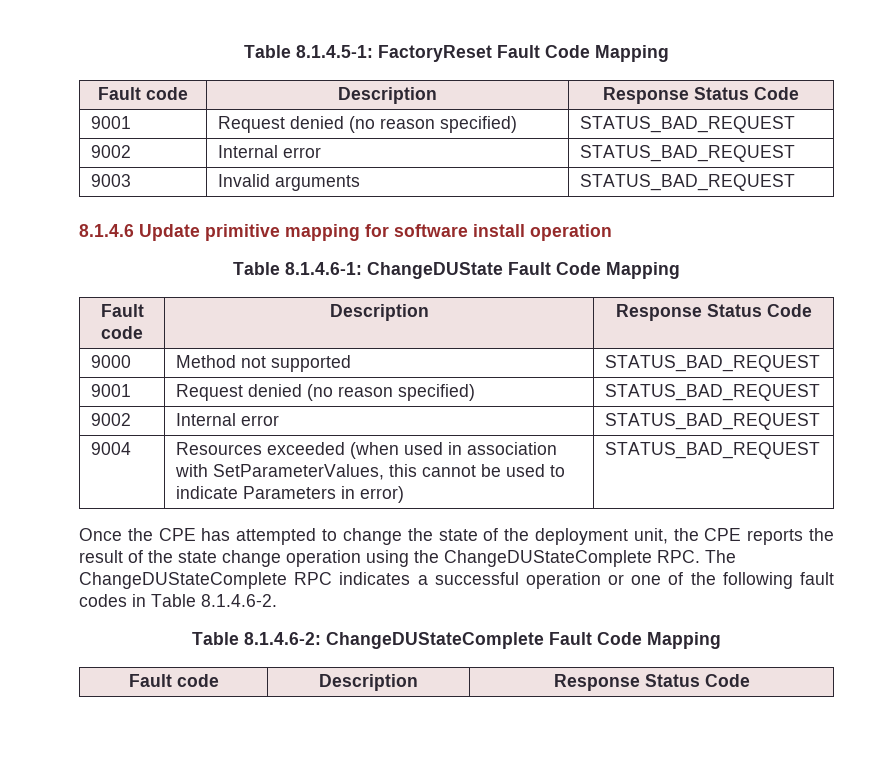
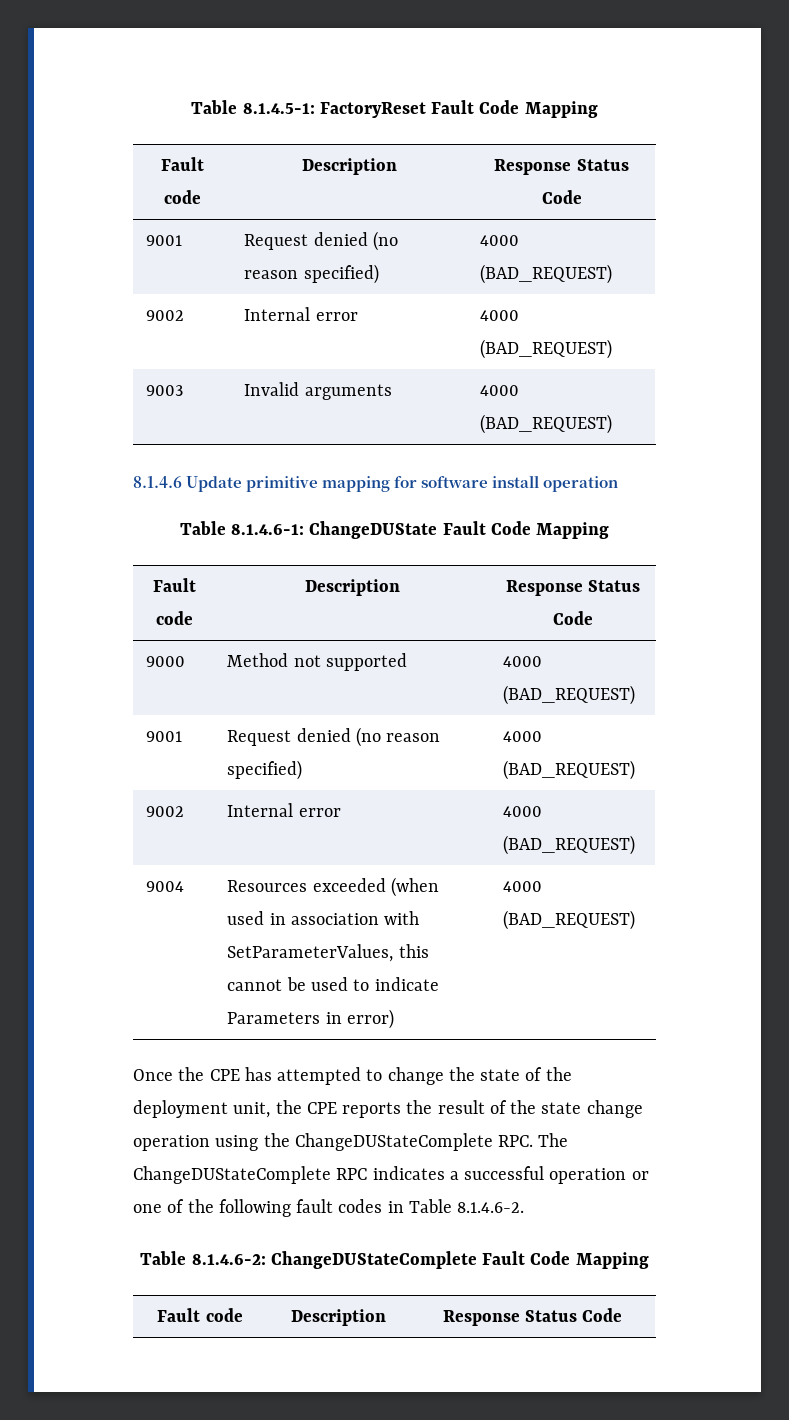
  Table 8.1.4.5-1: FactoryReset Fault Code Mapping
  Fault code | Description | Response Status Code
- 9001 | Request denied (no reason specified) | STATUS_BAD_REQUEST
- 9002 | Internal error | STATUS_BAD_REQUEST
+ 9001 | Request denied (no reason specified) | 4000 (BAD_REQUEST)
+ 9002 | Internal error | 4000 (BAD_REQUEST)
- 9003 | Invalid arguments | STATUS_BAD_REQUEST
+ 9003 | Invalid arguments | 4000 (BAD_REQUEST)
- 9000 | Method not supported | STATUS_BAD_REQUEST
- 9001 | Request denied (no reason specified) | STATUS_BAD_REQUEST
- 9002 | Internal error | STATUS_BAD_REQUEST
+ 9000 | Method not supported | 4000 (BAD_REQUEST)
+ 9001 | Request denied (no reason specified) | 4000 (BAD_REQUEST)
+ 9002 | Internal error | 4000 (BAD_REQUEST)
- 9004 | Resources exceeded (when used in association with SetParameterValues, this cannot be used to indicate Parameters in error) | STATUS_BAD_REQUEST
+ 9004 | Resources exceeded (when used in association with SetParameterValues, this cannot be used to indicate Parameters in error) | 4000 (BAD_REQUEST)

